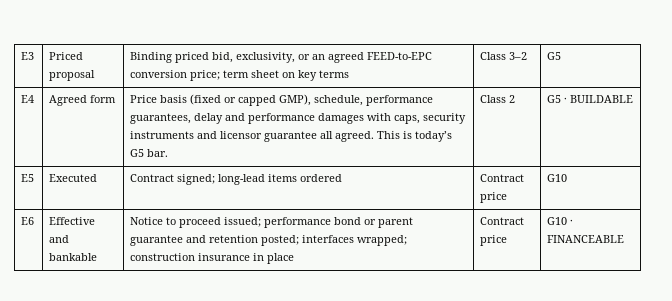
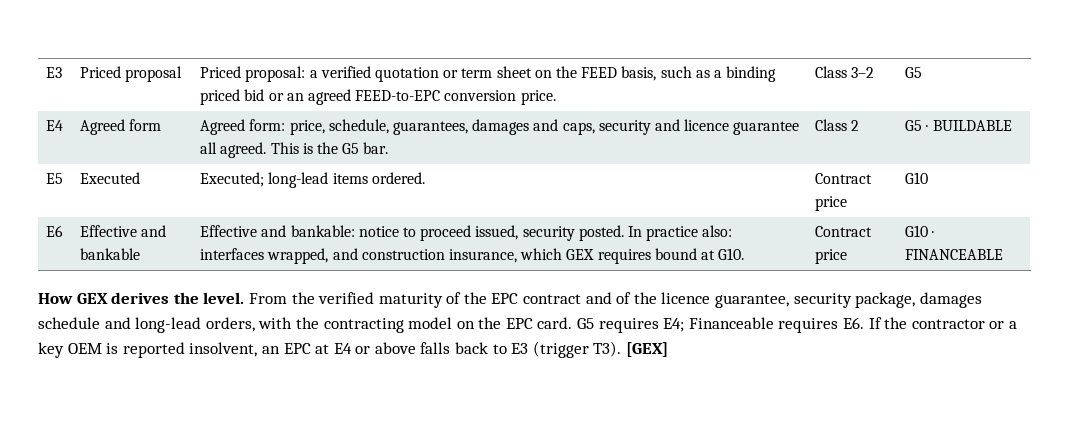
- E3 | Priced proposal | Binding priced bid, exclusivity, or an agreed FEED-to-EPC conversion price; term sheet on key terms | Class 3–2 | G5
+ E3 | Priced proposal | Priced proposal: a verified quotation or term sheet on the FEED basis, such as a binding priced bid or an agreed FEED-to-EPC conversion price. | Class 3–2 | G5
- E4 | Agreed form | Price basis (fixed or capped GMP), schedule, performance guarantees, delay and performance damages with caps, security instruments and licensor guarantee all agreed. This is today’s G5 bar. | Class 2 | G5 · BUILDABLE
+ E4 | Agreed form | Agreed form: price, schedule, guarantees, damages and caps, security and licence guarantee all agreed. This is the G5 bar. | Class 2 | G5 · BUILDABLE
- E5 | Executed | Contract signed; long-lead items ordered | Contract price | G10
+ E5 | Executed | Executed; long-lead items ordered. | Contract price | G10
- E6 | Effective and bankable | Notice to proceed issued; performance bond or parent guarantee and retention posted; interfaces wrapped; construction insurance in place | Contract price | G10 · FINANCEABLE
+ E6 | Effective and bankable | Effective and bankable: notice to proceed issued, security posted. In practice also: interfaces wrapped, and construction insurance, which GEX requires bound at G10. | Contract price | G10 · FINANCEABLE
+ How GEX derives the level. From the verified maturity of the EPC contract and of the licence guarantee, security package, damages schedule and long-lead orders, with the contracting model on the EPC card. G5 requires E4; Financeable requires E6. If the contractor or a key OEM is reported insolvent, an EPC at E4 or above falls back to E3 (trigger T3). [GEX]

